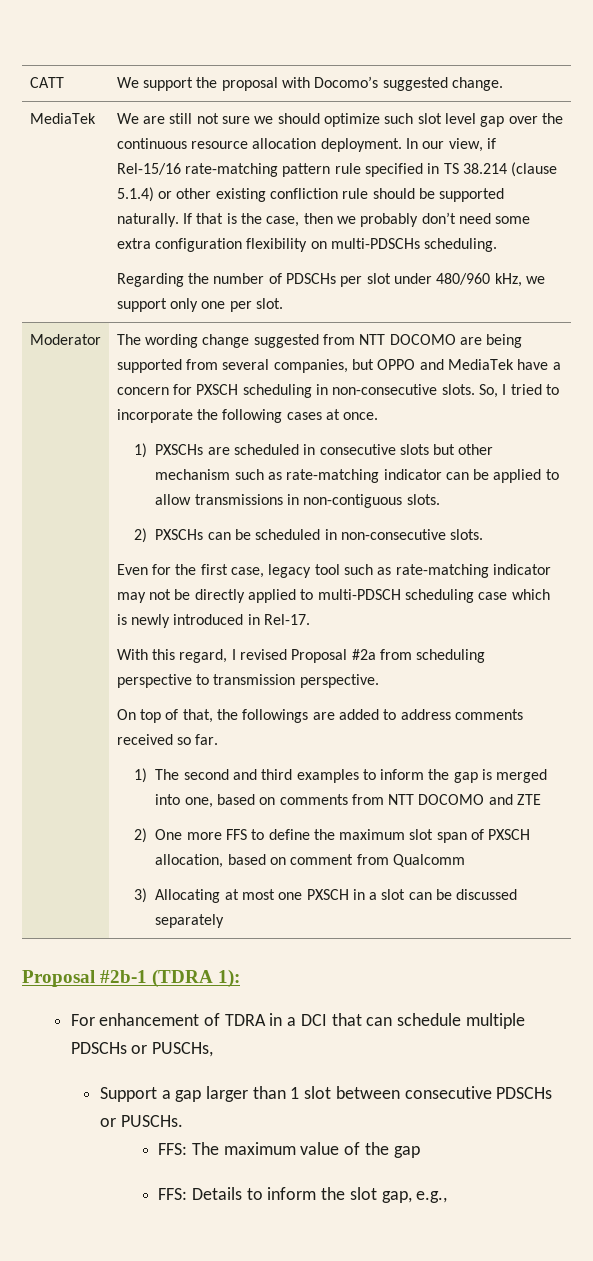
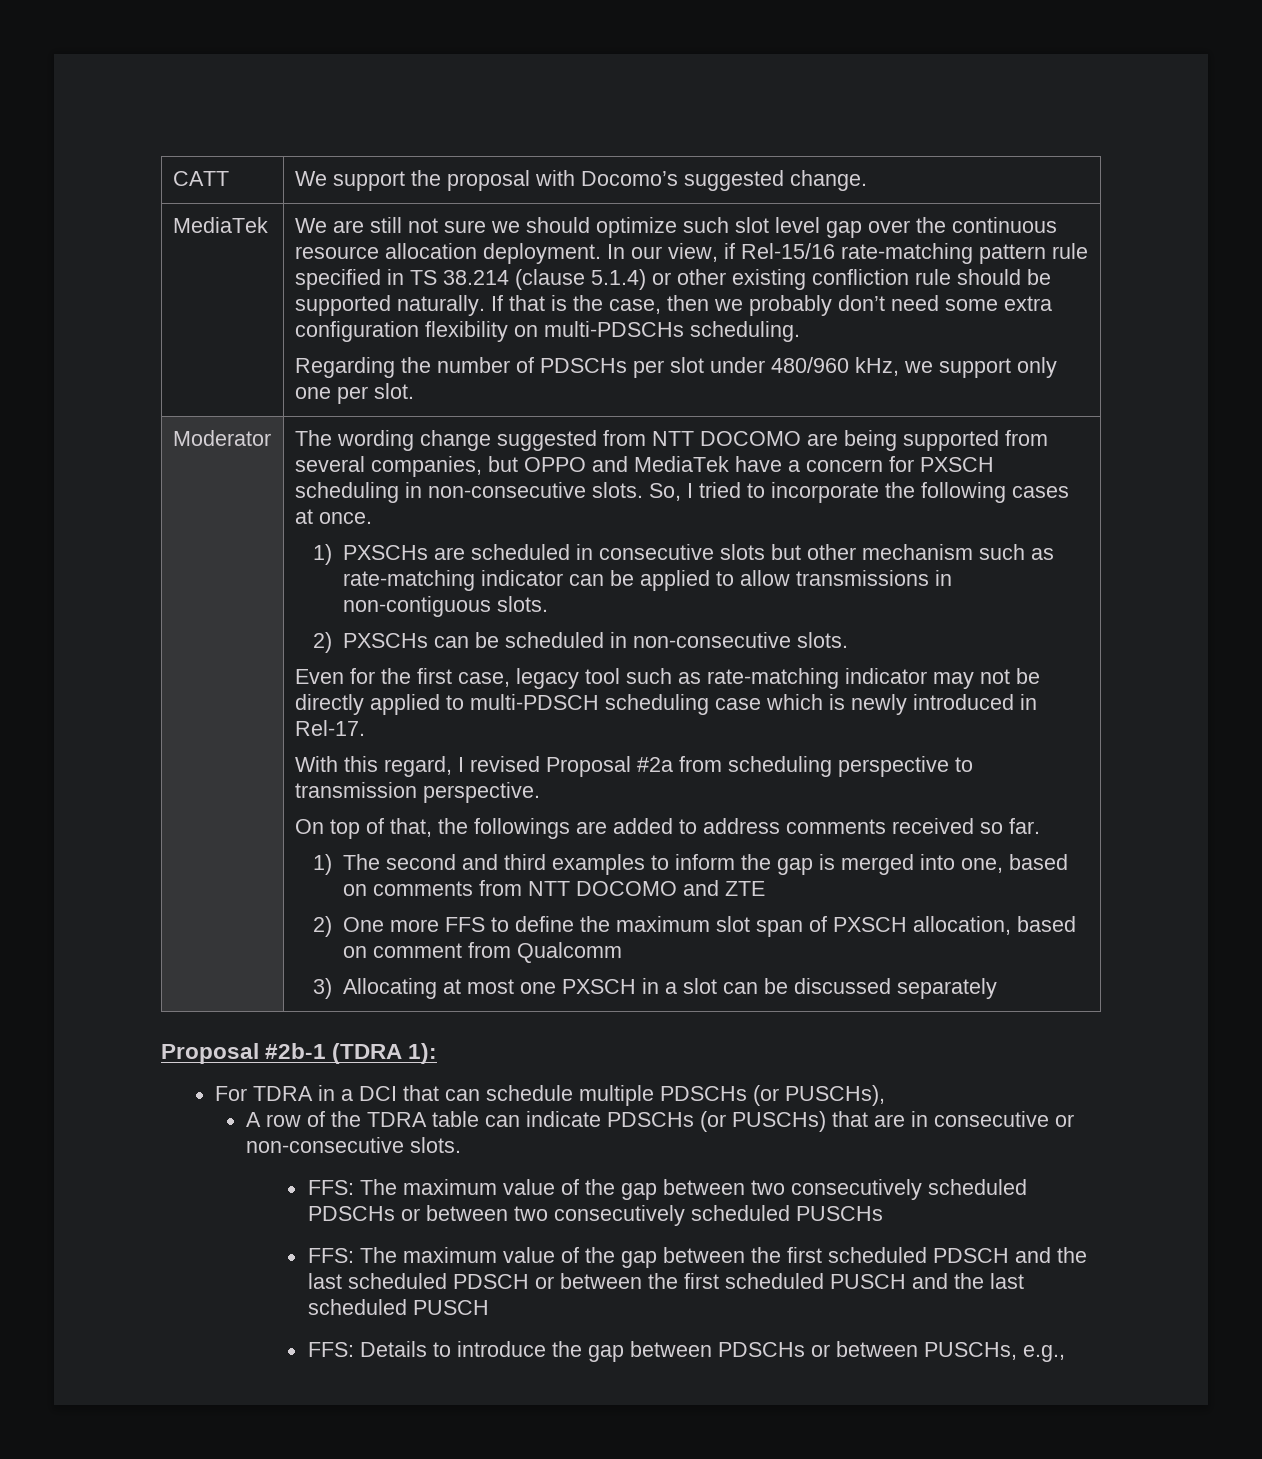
- For enhancement of TDRA in a DCI that can schedule multiple PDSCHs or PUSCHs,
- Support a gap larger than 1 slot between consecutive PDSCHs or PUSCHs.
- FFS: The maximum value of the gap
- FFS: Details to inform the slot gap, e.g.,
+ For TDRA in a DCI that can schedule multiple PDSCHs (or PUSCHs),
+ A row of the TDRA table can indicate PDSCHs (or PUSCHs) that are in consecutive or non-consecutive slots.
+ FFS: The maximum value of the gap between two consecutively scheduled PDSCHs or between two consecutively scheduled PUSCHs
+ FFS: The maximum value of the gap between the first scheduled PDSCH and the last scheduled PDSCH or between the first scheduled PUSCH and the last scheduled PUSCH
+ FFS: Details to introduce the gap between PDSCHs or between PUSCHs, e.g.,

